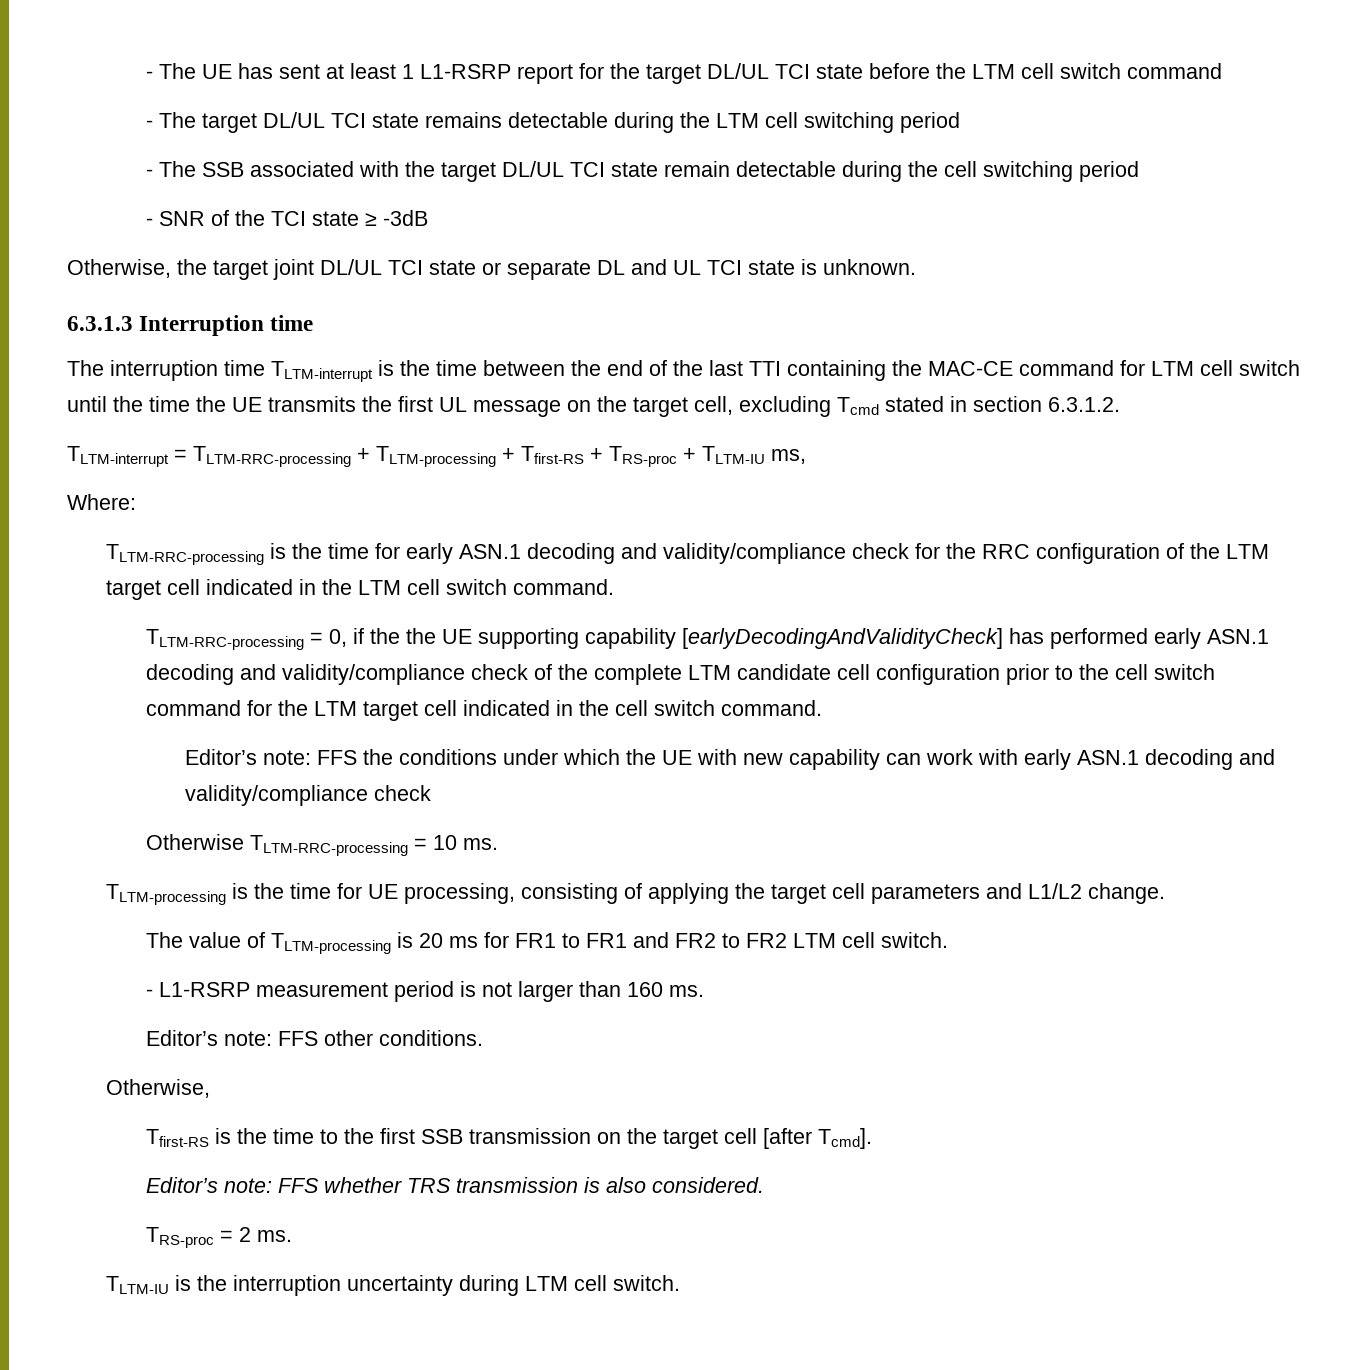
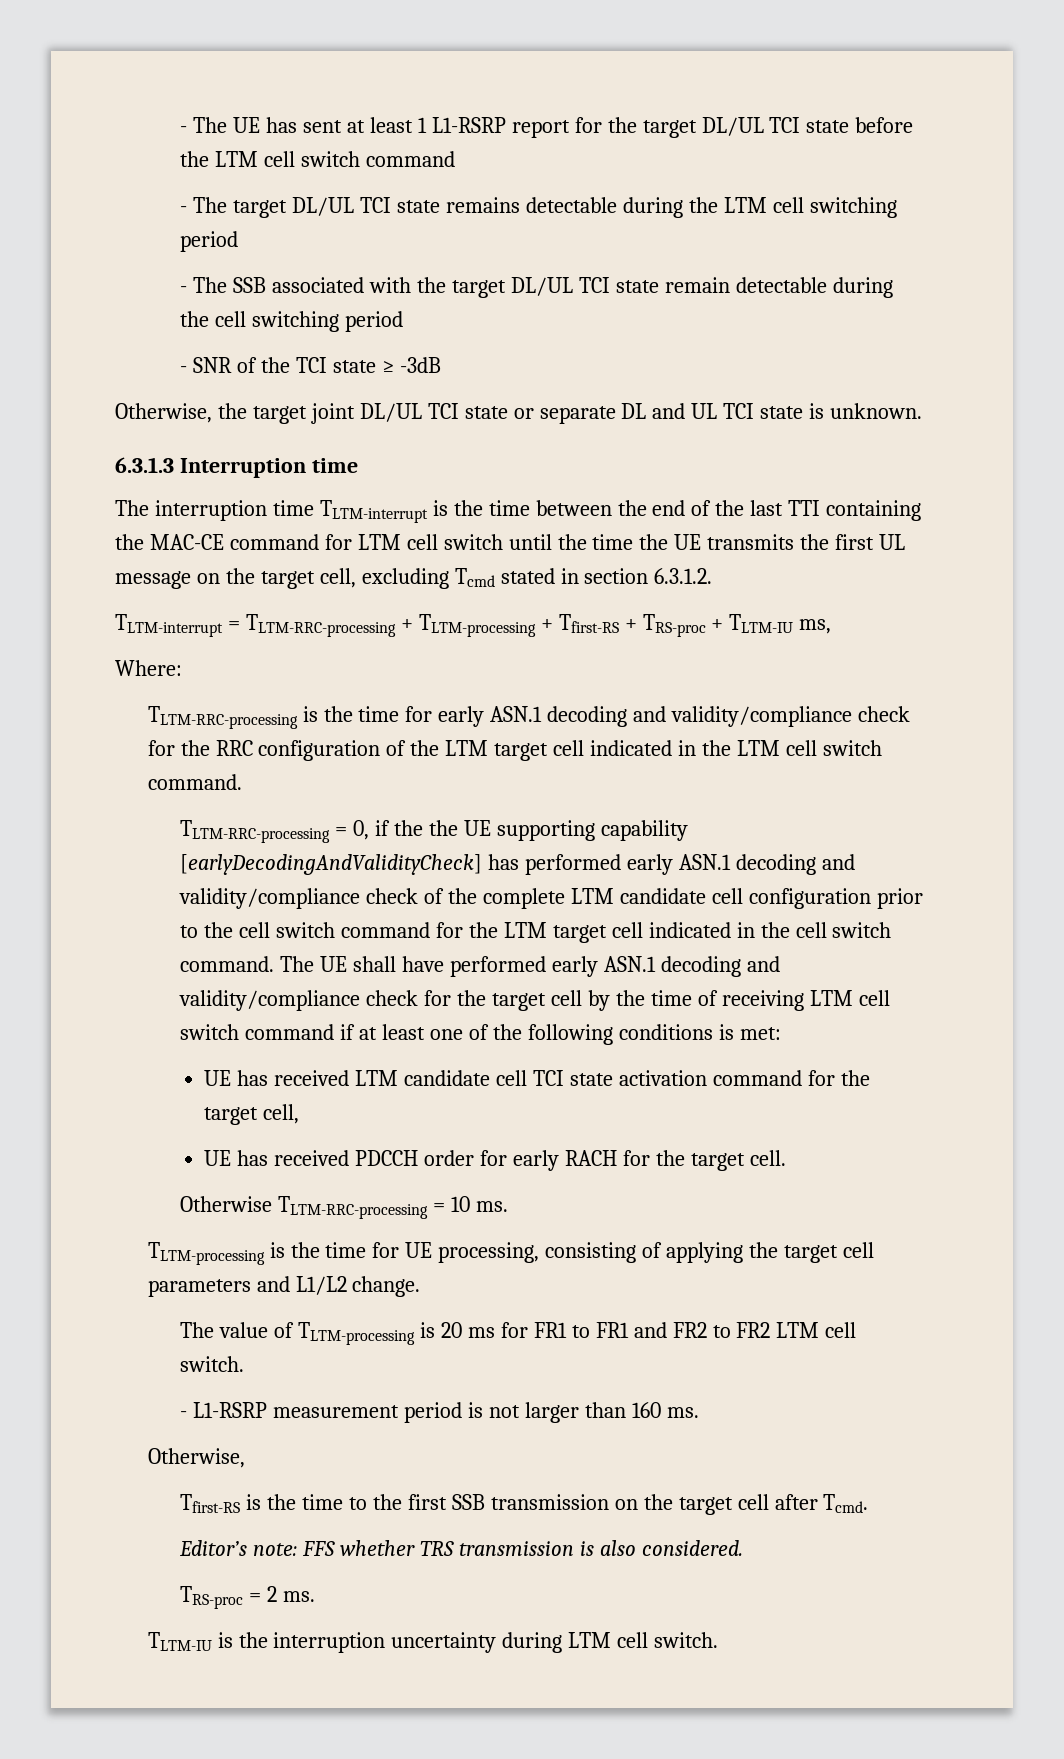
- TLTM-RRC-processing = 0, if the the UE supporting capability [earlyDecodingAndValidityCheck] has performed early ASN.1 decoding and validity/compliance check of the complete LTM candidate cell configuration prior to the cell switch command for the LTM target cell indicated in the cell switch command.
- Editor’s note: FFS the conditions under which the UE with new capability can work with early ASN.1 decoding and validity/compliance check
+ TLTM-RRC-processing = 0, if the the UE supporting capability [earlyDecodingAndValidityCheck] has performed early ASN.1 decoding and validity/compliance check of the complete LTM candidate cell configuration prior to the cell switch command for the LTM target cell indicated in the cell switch command. The UE shall have performed early ASN.1 decoding and validity/compliance check for the target cell by the time of receiving LTM cell switch command if at least one of the following conditions is met:
+ UE has received LTM candidate cell TCI state activation command for the target cell,
+ UE has received PDCCH order for early RACH for the target cell.
- Editor’s note: FFS other conditions.
- Tfirst-RS is the time to the first SSB transmission on the target cell [after Tcmd].
+ Tfirst-RS is the time to the first SSB transmission on the target cell after Tcmd.

